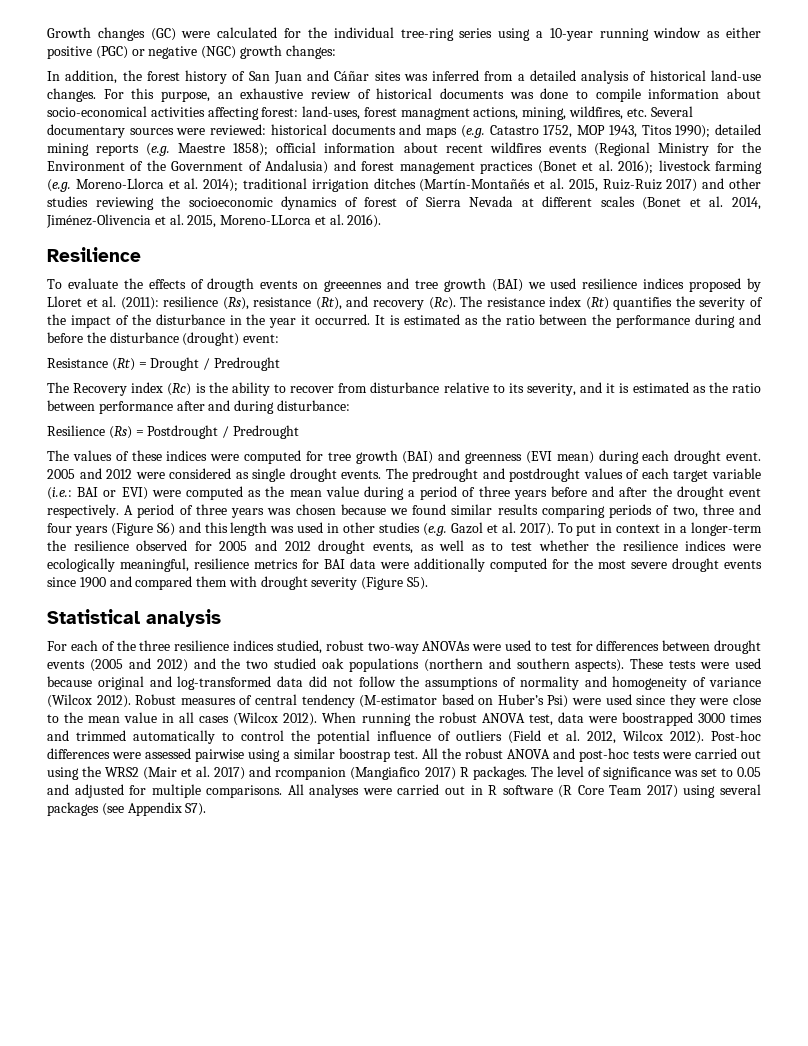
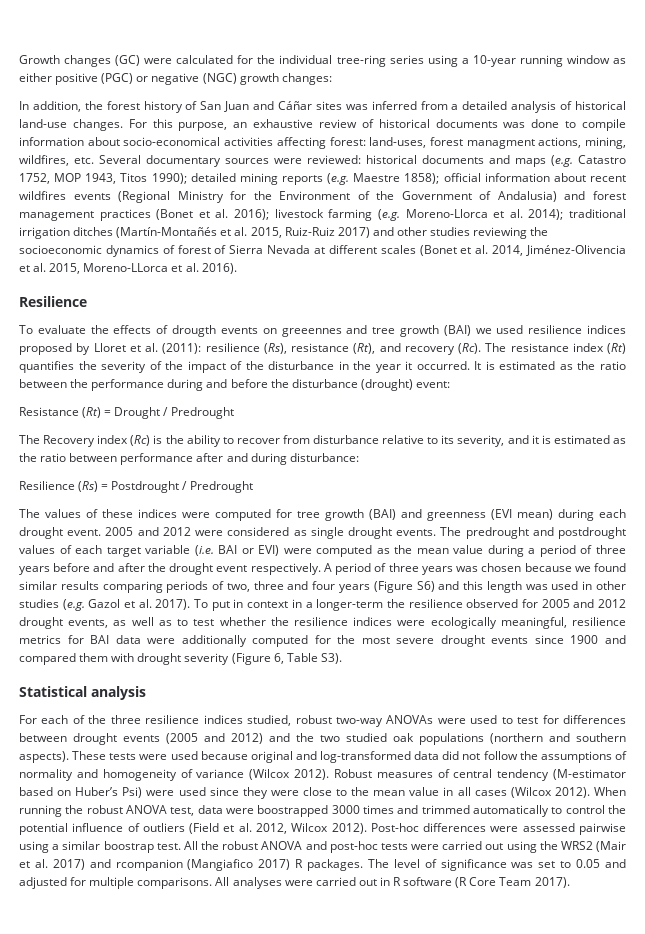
- The predrought and postdrought values of each target variable (i.e.: BAI or EVI) were computed as the mean value during a period of three years before and after the drought event respectively.
+ The predrought and postdrought values of each target variable (i.e. BAI or EVI) were computed as the mean value during a period of three years before and after the drought event respectively.
- To put in context in a longer-term the resilience observed for 2005 and 2012 drought events, as well as to test whether the resilience indices were ecologically meaningful, resilience metrics for BAI data were additionally computed for the most severe drought events since 1900 and compared them with drought severity (Figure S5).
+ To put in context in a longer-term the resilience observed for 2005 and 2012 drought events, as well as to test whether the resilience indices were ecologically meaningful, resilience metrics for BAI data were additionally computed for the most severe drought events since 1900 and compared them with drought severity (Figure 6, Table S3).
- All analyses were carried out in R software (R Core Team 2017) using several packages (see Appendix S7).
+ All analyses were carried out in R software (R Core Team 2017).

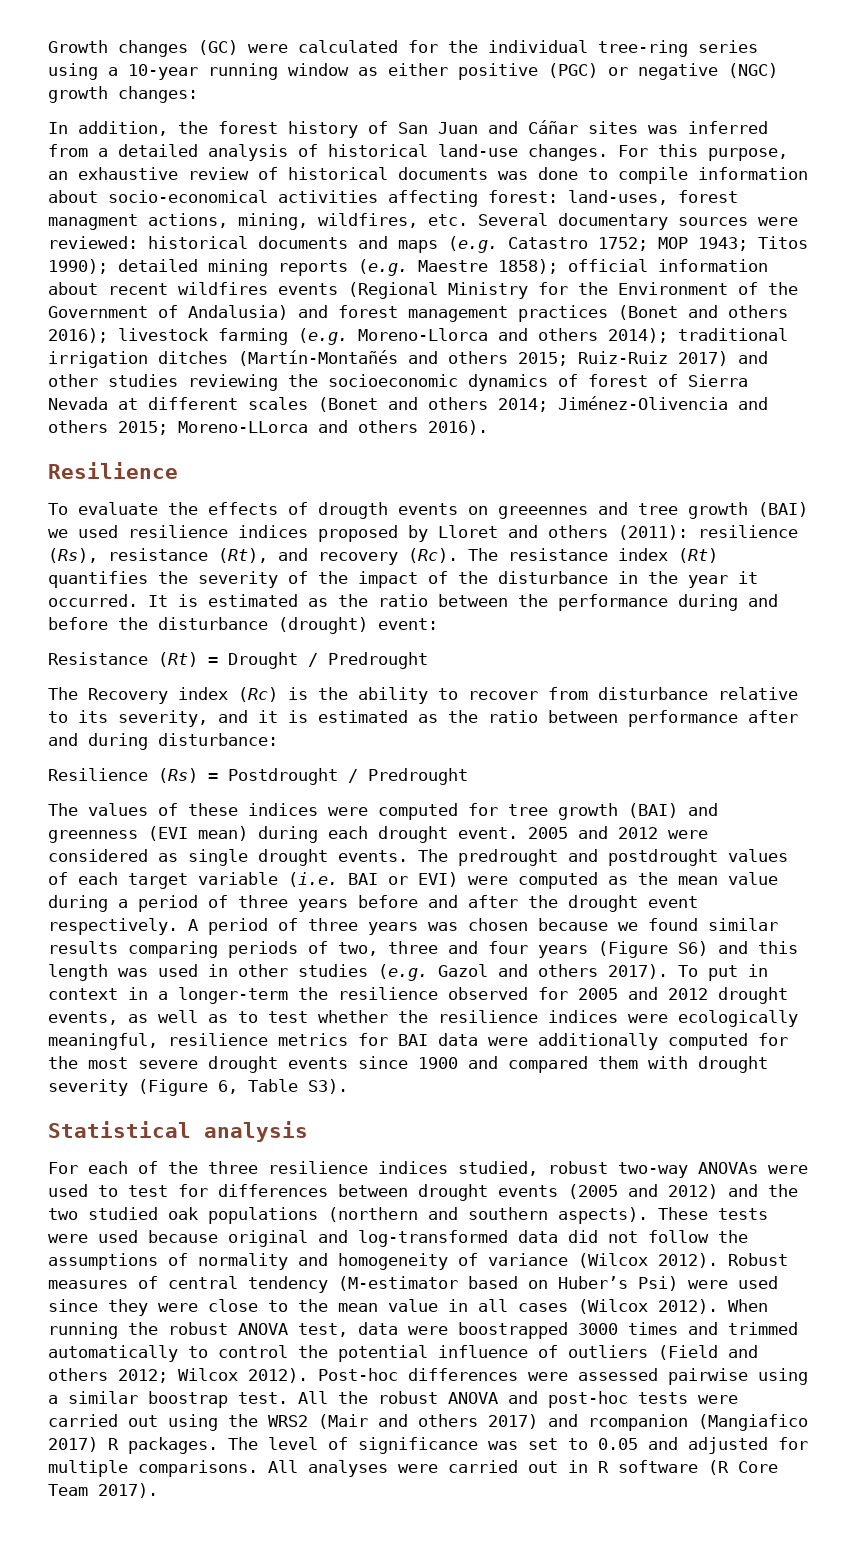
- historical documents and maps (e.g. Catastro 1752, MOP 1943, Titos 1990);
+ historical documents and maps (e.g. Catastro 1752; MOP 1943; Titos 1990);
- official information about recent wildfires events (Regional Ministry for the Environment of the Government of Andalusia) and forest management practices (Bonet et al. 2016);
+ official information about recent wildfires events (Regional Ministry for the Environment of the Government of Andalusia) and forest management practices (Bonet and others 2016);
- livestock farming (e.g. Moreno-Llorca et al. 2014);
+ livestock farming (e.g. Moreno-Llorca and others 2014);
- traditional irrigation ditches (Martín-Montañés et al. 2015, Ruiz-Ruiz 2017) and other studies reviewing the socioeconomic dynamics of forest of Sierra Nevada at different scales (Bonet et al. 2014, Jiménez-Olivencia et al. 2015, Moreno-LLorca et al. 2016).
+ traditional irrigation ditches (Martín-Montañés and others 2015; Ruiz-Ruiz 2017) and other studies reviewing the socioeconomic dynamics of forest of Sierra Nevada at different scales (Bonet and others 2014; Jiménez-Olivencia and others 2015; Moreno-LLorca and others 2016).
- To evaluate the effects of drougth events on greeennes and tree growth (BAI) we used resilience indices proposed by Lloret et al. (2011): resilience (Rs), resistance (Rt), and recovery (Rc). The resistance index (Rt) quantifies the severity of the impact of the disturbance in the year it occurred.
+ To evaluate the effects of drougth events on greeennes and tree growth (BAI) we used resilience indices proposed by Lloret and others (2011): resilience (Rs), resistance (Rt), and recovery (Rc). The resistance index (Rt) quantifies the severity of the impact of the disturbance in the year it occurred.
- A period of three years was chosen because we found similar results comparing periods of two, three and four years (Figure S6) and this length was used in other studies (e.g. Gazol et al. 2017).
+ A period of three years was chosen because we found similar results comparing periods of two, three and four years (Figure S6) and this length was used in other studies (e.g. Gazol and others 2017).
- When running the robust ANOVA test, data were boostrapped 3000 times and trimmed automatically to control the potential influence of outliers (Field et al. 2012, Wilcox 2012).
+ When running the robust ANOVA test, data were boostrapped 3000 times and trimmed automatically to control the potential influence of outliers (Field and others 2012; Wilcox 2012).
- All the robust ANOVA and post-hoc tests were carried out using the WRS2 (Mair et al. 2017) and rcompanion (Mangiafico 2017) R packages.
+ All the robust ANOVA and post-hoc tests were carried out using the WRS2 (Mair and others 2017) and rcompanion (Mangiafico 2017) R packages.

